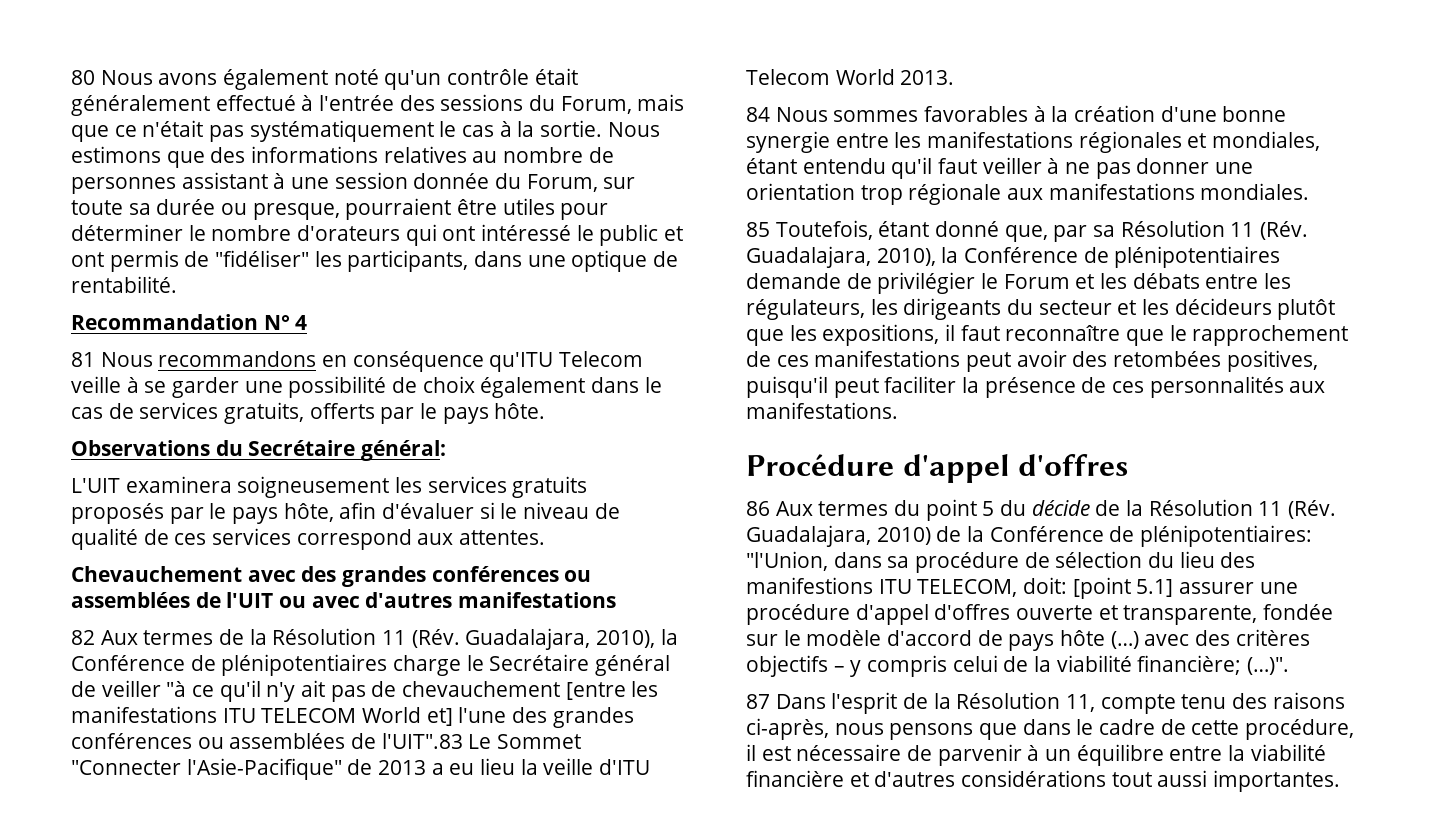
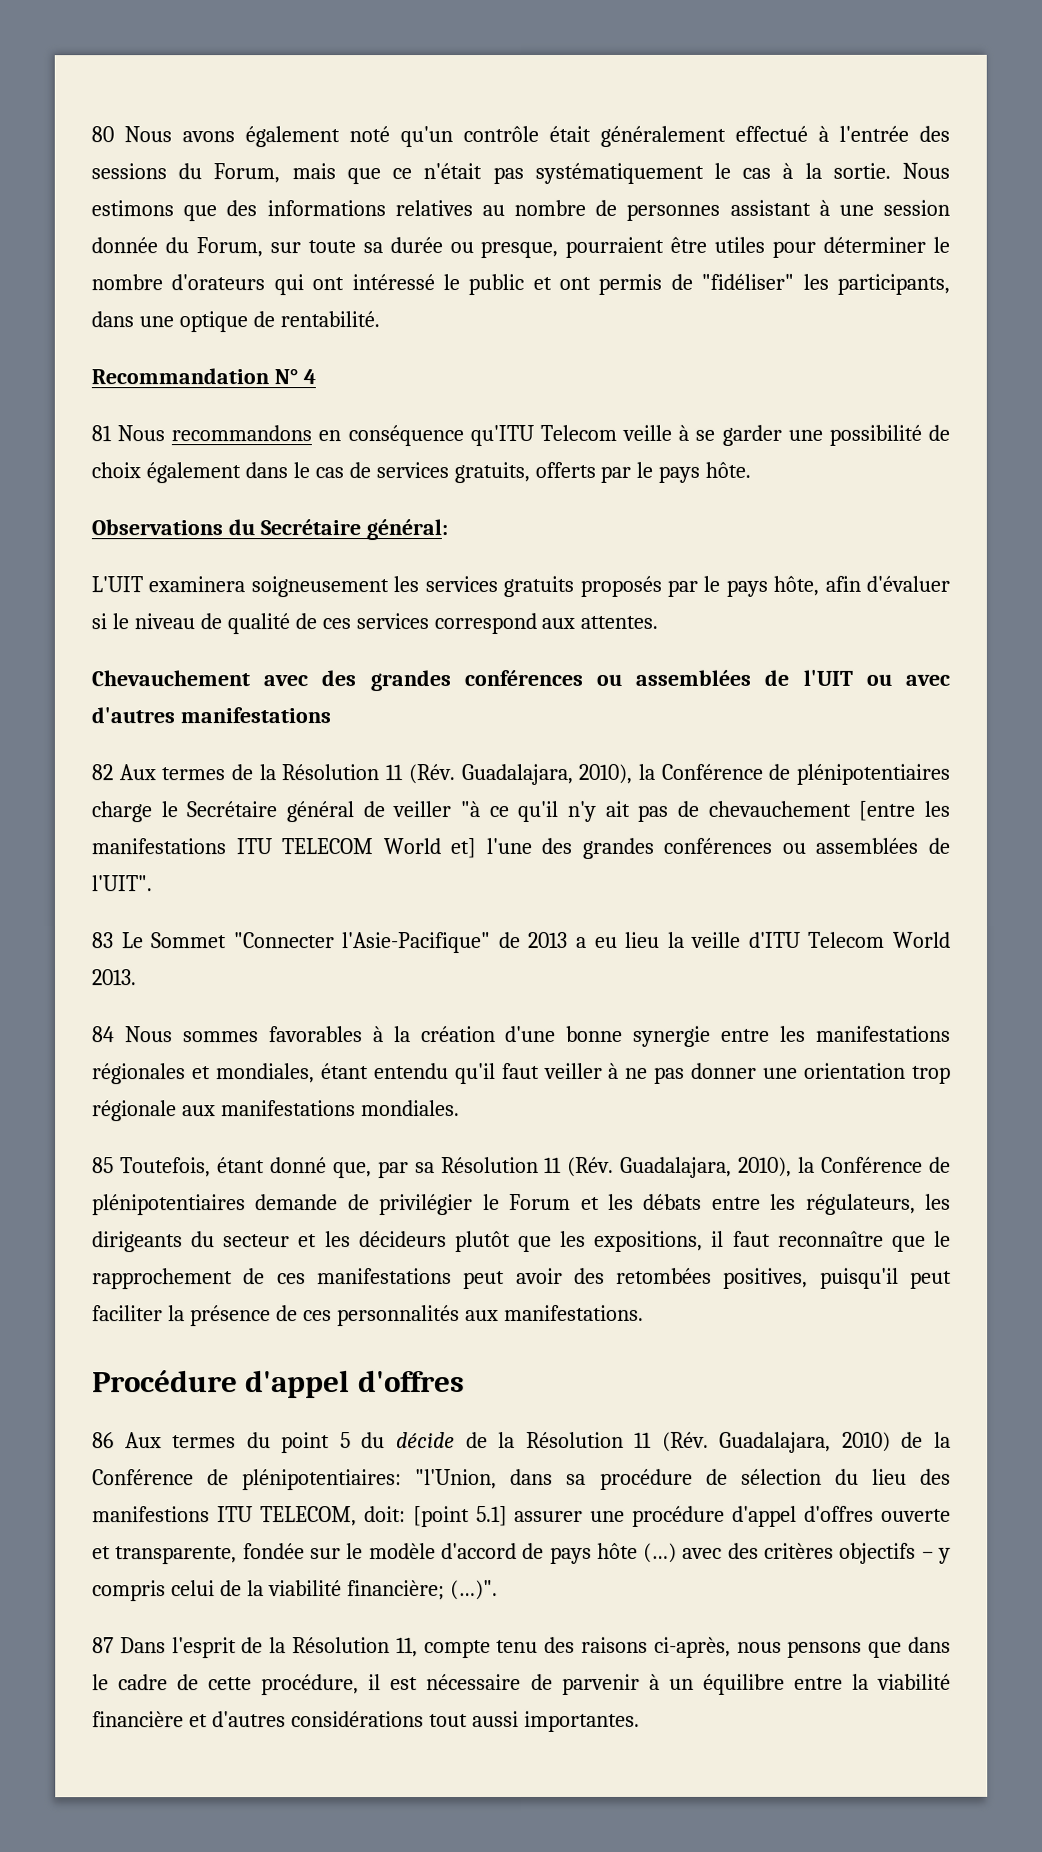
- 82 Aux termes de la Résolution 11 (Rév. Guadalajara, 2010), la Conférence de plénipotentiaires charge le Secrétaire général de veiller "à ce qu'il n'y ait pas de chevauchement [entre les manifestations ITU TELECOM World et] l'une des grandes conférences ou assemblées de l'UIT".83 Le Sommet "Connecter l'Asie-Pacifique" de 2013 a eu lieu la veille d'ITU Telecom World 2013.
+ 82 Aux termes de la Résolution 11 (Rév. Guadalajara, 2010), la Conférence de plénipotentiaires charge le Secrétaire général de veiller "à ce qu'il n'y ait pas de chevauchement [entre les manifestations ITU TELECOM World et] l'une des grandes conférences ou assemblées de l'UIT".
+ 83 Le Sommet "Connecter l'Asie-Pacifique" de 2013 a eu lieu la veille d'ITU Telecom World 2013.

